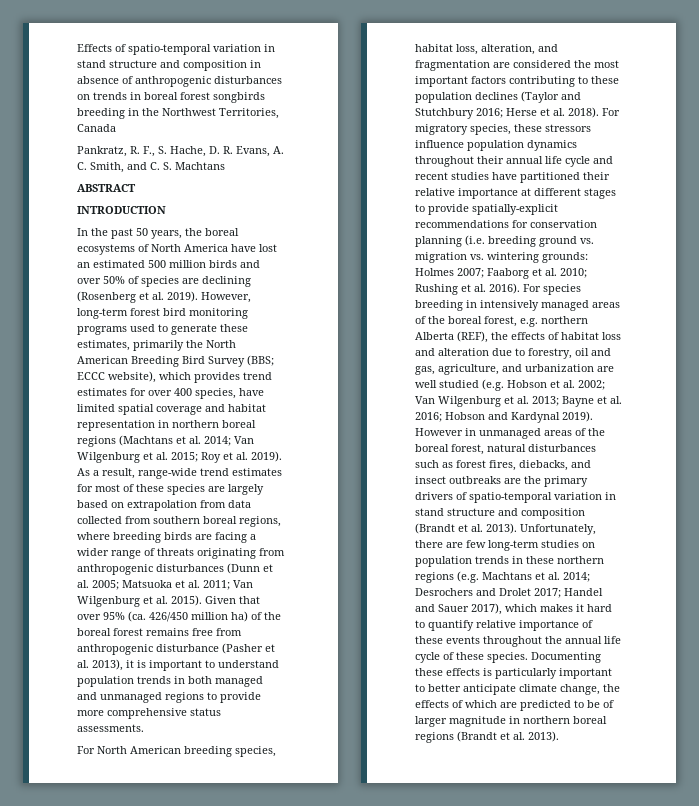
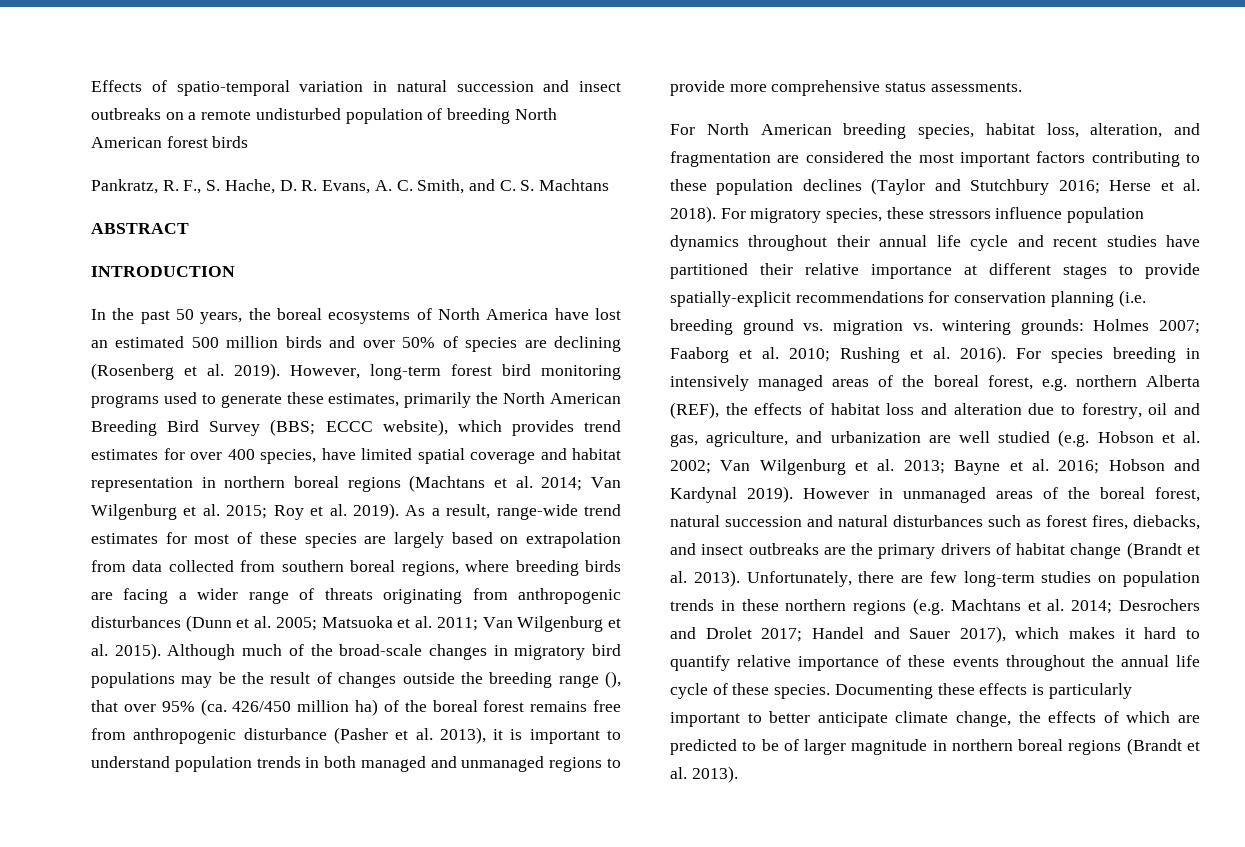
- Effects of spatio-temporal variation in stand structure and composition in absence of anthropogenic disturbances on trends in boreal forest songbirds breeding in the Northwest Territories, Canada
+ Effects of spatio-temporal variation in natural succession and insect outbreaks on a remote undisturbed population of breeding North American forest birds
- Given that over 95% (ca. 426/450 million ha) of the boreal forest remains free from anthropogenic disturbance (Pasher et al. 2013), it is important to understand population trends in both managed and unmanaged regions to provide more comprehensive status assessments.
+ Although much of the broad-scale changes in migratory bird populations may be the result of changes outside the breeding range (), that over 95% (ca. 426/450 million ha) of the boreal forest remains free from anthropogenic disturbance (Pasher et al. 2013), it is important to understand population trends in both managed and unmanaged regions to provide more comprehensive status assessments.
- However in unmanaged areas of the boreal forest, natural disturbances such as forest fires, diebacks, and insect outbreaks are the primary drivers of spatio-temporal variation in stand structure and composition (Brandt et al. 2013).
+ However in unmanaged areas of the boreal forest, natural succession and natural disturbances such as forest fires, diebacks, and insect outbreaks are the primary drivers of habitat change (Brandt et al. 2013).

